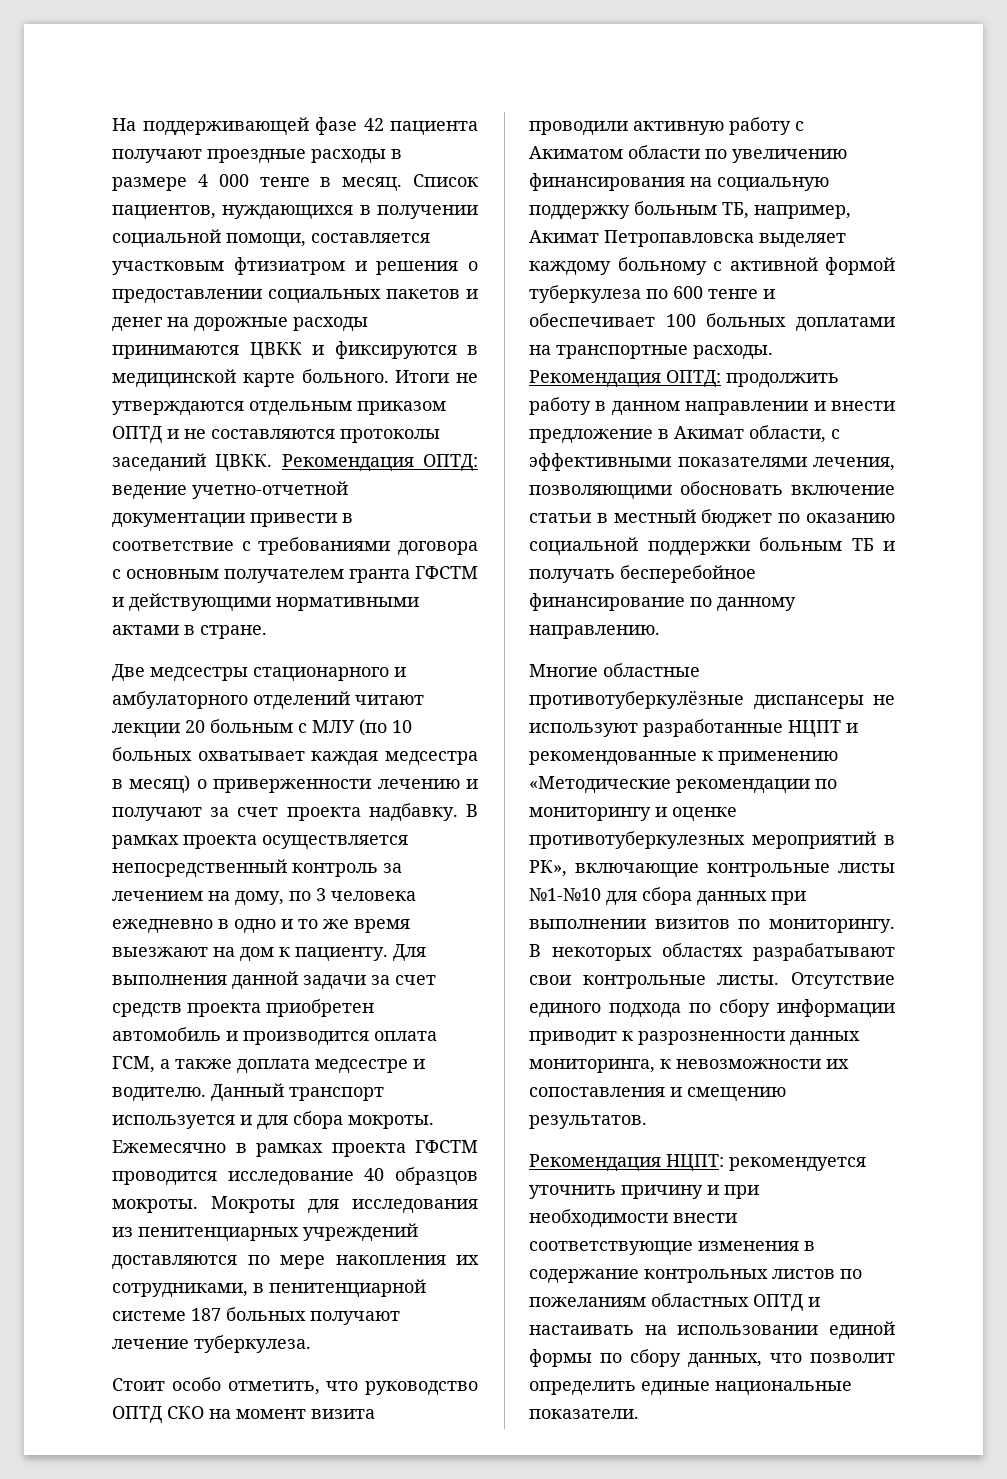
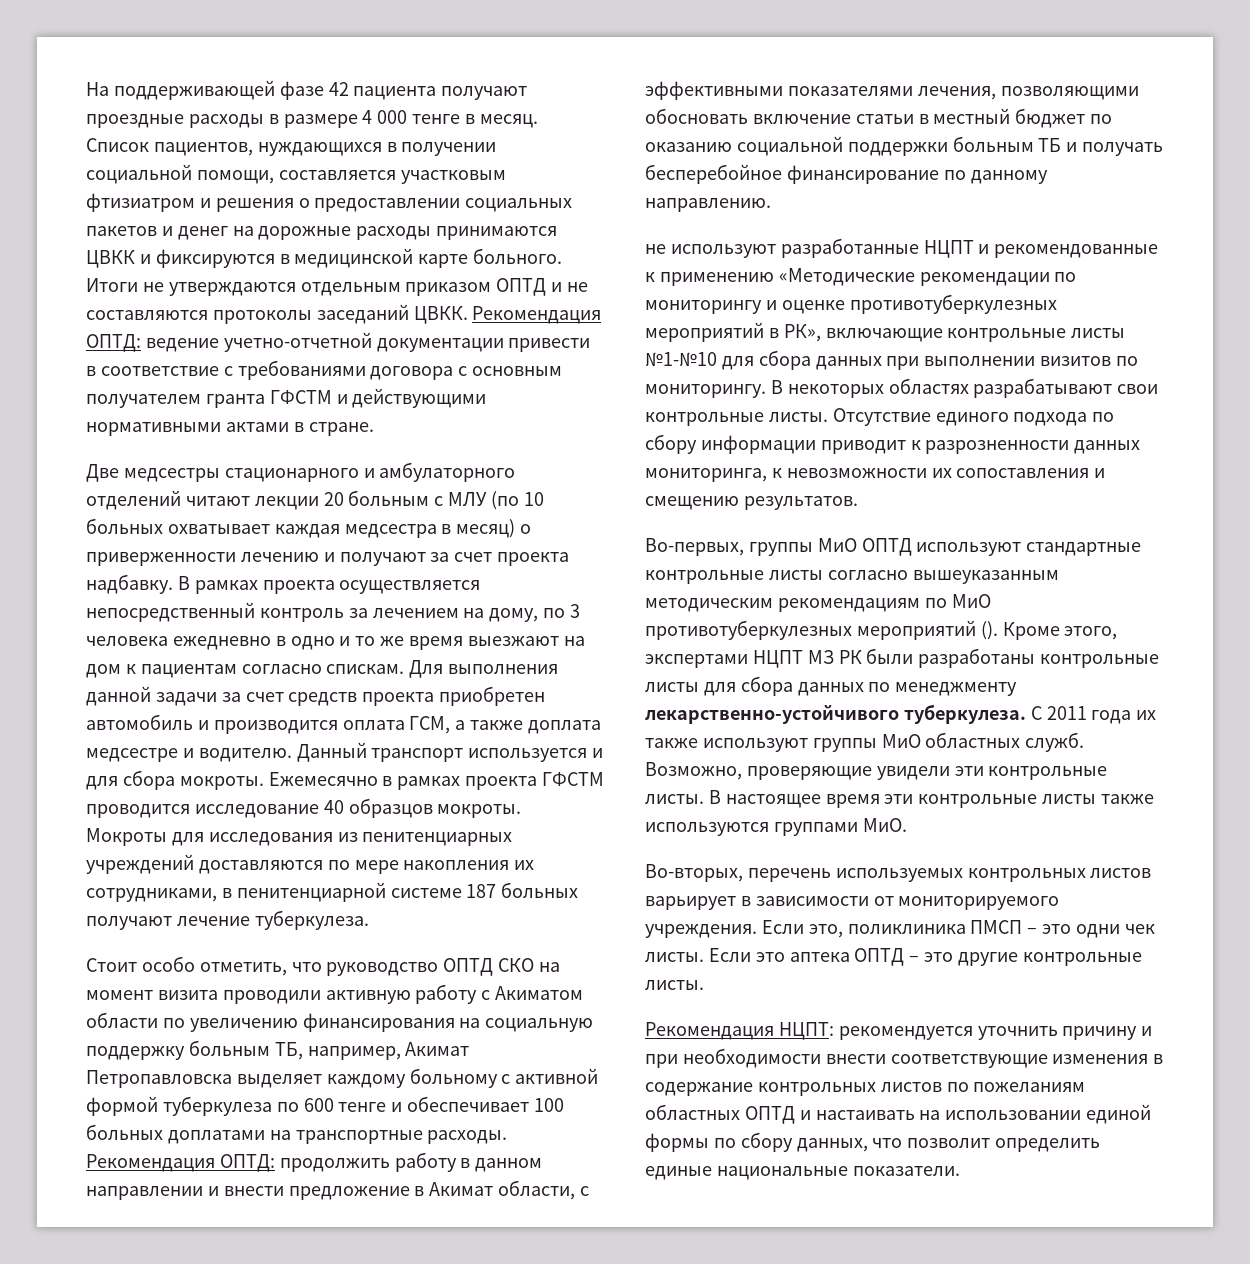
- В рамках проекта осуществляется непосредственный контроль за лечением на дому, по 3 человека ежедневно в одно и то же время выезжают на дом к пациенту.
+ В рамках проекта осуществляется непосредственный контроль за лечением на дому, по 3 человека ежедневно в одно и то же время выезжают на дом к пациентам согласно спискам.
- Многие областные противотуберкулёзные диспансеры не используют разработанные НЦПТ и рекомендованные к применению «Методические рекомендации по мониторингу и оценке противотуберкулезных мероприятий в РК», включающие контрольные листы №1-№10 для сбора данных при выполнении визитов по мониторингу.
+ не используют разработанные НЦПТ и рекомендованные к применению «Методические рекомендации по мониторингу и оценке противотуберкулезных мероприятий в РК», включающие контрольные листы №1-№10 для сбора данных при выполнении визитов по мониторингу.
+ Во-первых, группы МиО ОПТД используют стандартные контрольные листы согласно вышеуказанным методическим рекомендациям по МиО противотуберкулезных мероприятий (). Кроме этого, экспертами НЦПТ МЗ РК были разработаны контрольные листы для сбора данных по менеджменту лекарственно-устойчивого туберкулеза. С 2011 года их также используют группы МиО областных служб. Возможно, проверяющие увидели эти контрольные листы. В настоящее время эти контрольные листы также используются группами МиО.
+ Во-вторых, перечень используемых контрольных листов варьирует в зависимости от мониторируемого учреждения. Если это, поликлиника ПМСП – это одни чек листы. Если это аптека ОПТД – это другие контрольные листы.

